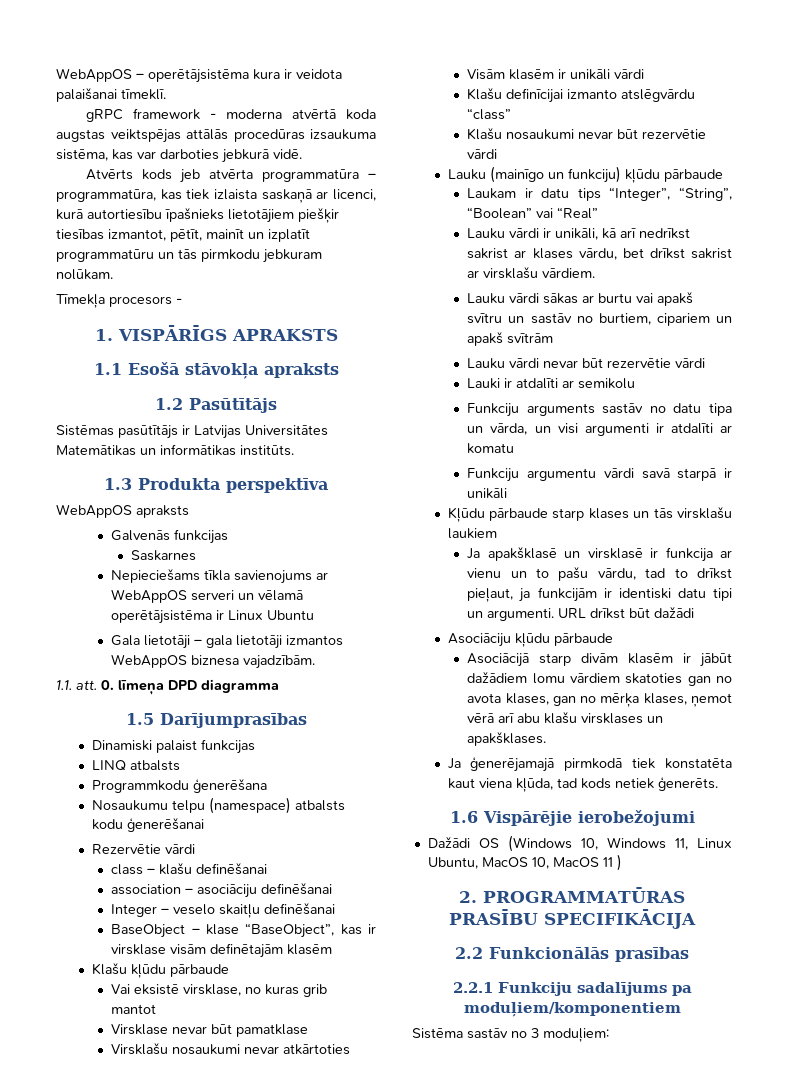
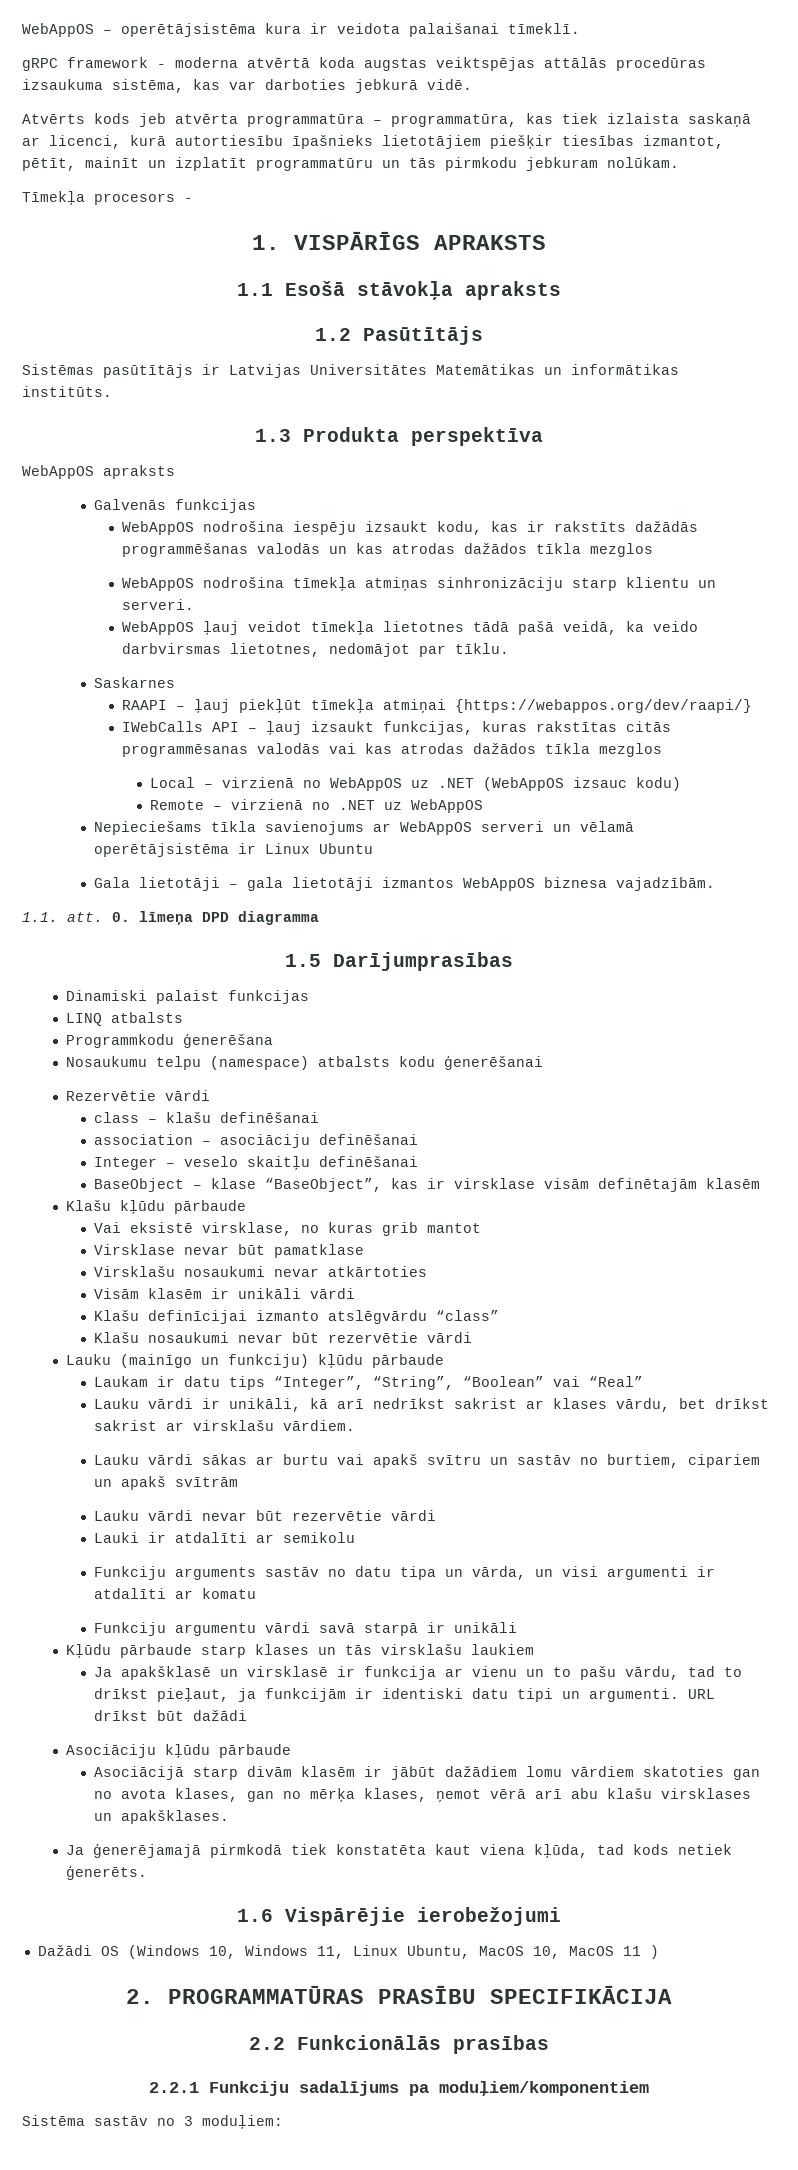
+ WebAppOS nodrošina iespēju izsaukt kodu, kas ir rakstīts dažādās programmēšanas valodās un kas atrodas dažādos tīkla mezglos
+ WebAppOS nodrošina tīmekļa atmiņas sinhronizāciju starp klientu un serveri.
+ WebAppOS ļauj veidot tīmekļa lietotnes tādā pašā veidā, ka veido darbvirsmas lietotnes, nedomājot par tīklu.
  Saskarnes
+ RAAPI – ļauj piekļūt tīmekļa atmiņai {https://webappos.org/dev/raapi/}
+ IWebCalls API – ļauj izsaukt funkcijas, kuras rakstītas citās programmēsanas valodās vai kas atrodas dažādos tīkla mezglos
+ Local – virzienā no WebAppOS uz .NET (WebAppOS izsauc kodu)
+ Remote – virzienā no .NET uz WebAppOS

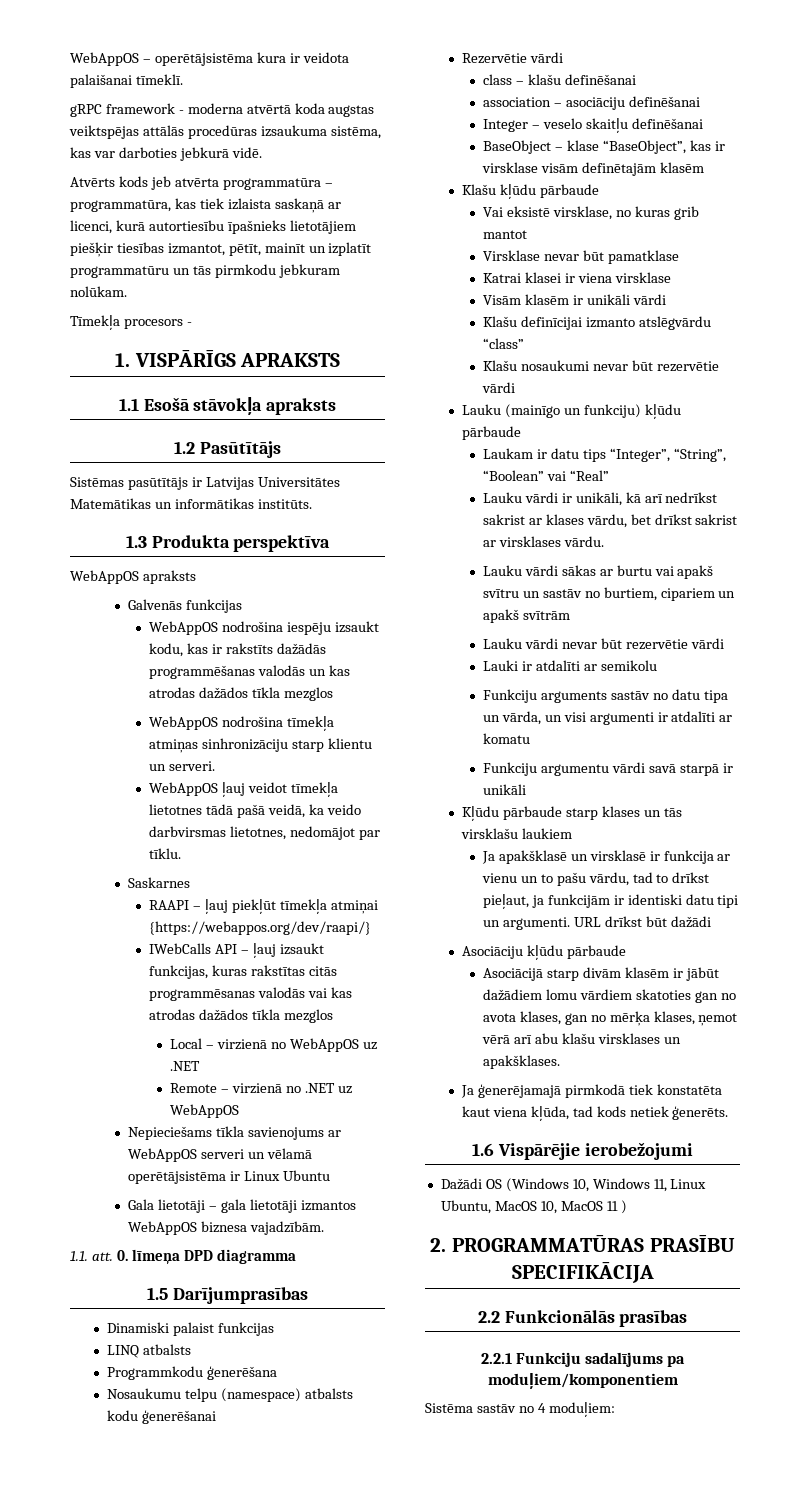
- Local – virzienā no WebAppOS uz .NET (WebAppOS izsauc kodu)
+ Local – virzienā no WebAppOS uz .NET
- Virsklašu nosaukumi nevar atkārtoties
+ Katrai klasei ir viena virsklase
- Lauku vārdi ir unikāli, kā arī nedrīkst sakrist ar klases vārdu, bet drīkst sakrist ar virsklašu vārdiem.
+ Lauku vārdi ir unikāli, kā arī nedrīkst sakrist ar klases vārdu, bet drīkst sakrist ar virsklases vārdu.
- Sistēma sastāv no 3 moduļiem:
+ Sistēma sastāv no 4 moduļiem:

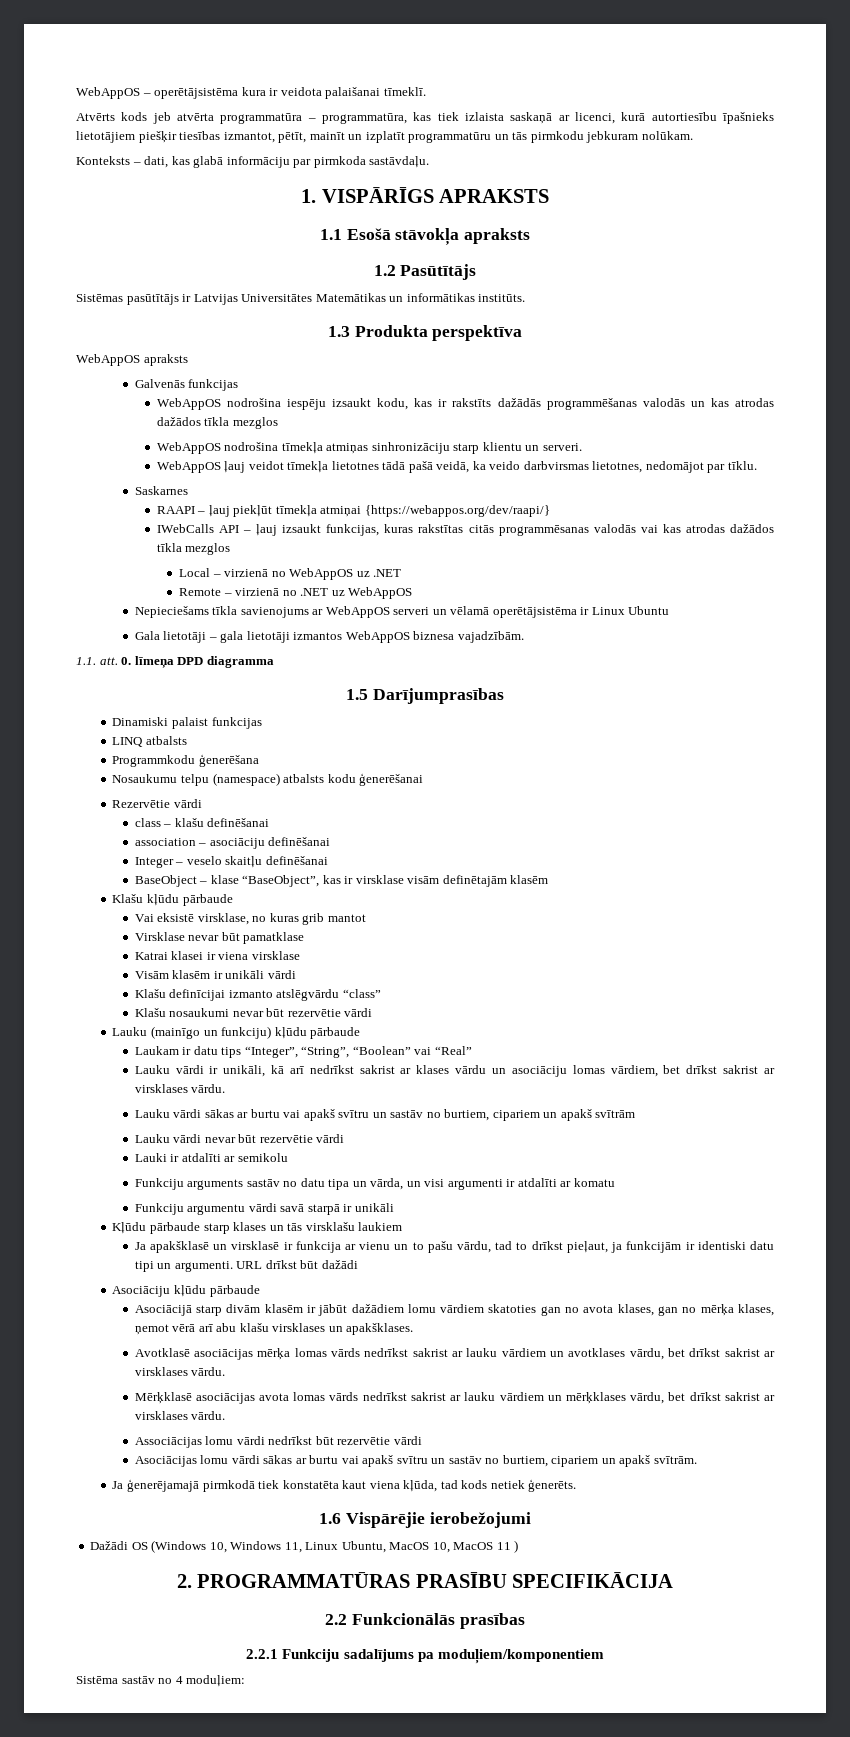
- gRPC framework - moderna atvērtā koda augstas veiktspējas attālās procedūras izsaukuma sistēma, kas var darboties jebkurā vidē.
- Tīmekļa procesors -
+ Konteksts – dati, kas glabā informāciju par pirmkoda sastāvdaļu.
- Lauku vārdi ir unikāli, kā arī nedrīkst sakrist ar klases vārdu, bet drīkst sakrist ar virsklases vārdu.
+ Lauku vārdi ir unikāli, kā arī nedrīkst sakrist ar klases vārdu un asociāciju lomas vārdiem, bet drīkst sakrist ar virsklases vārdu.
+ Avotklasē asociācijas mērķa lomas vārds nedrīkst sakrist ar lauku vārdiem un avotklases vārdu, bet drīkst sakrist ar virsklases vārdu.
+ Mērķklasē asociācijas avota lomas vārds nedrīkst sakrist ar lauku vārdiem un mērķklases vārdu, bet drīkst sakrist ar virsklases vārdu.
+ Associācijas lomu vārdi nedrīkst būt rezervētie vārdi
+ Asociācijas lomu vārdi sākas ar burtu vai apakš svītru un sastāv no burtiem, cipariem un apakš svītrām.

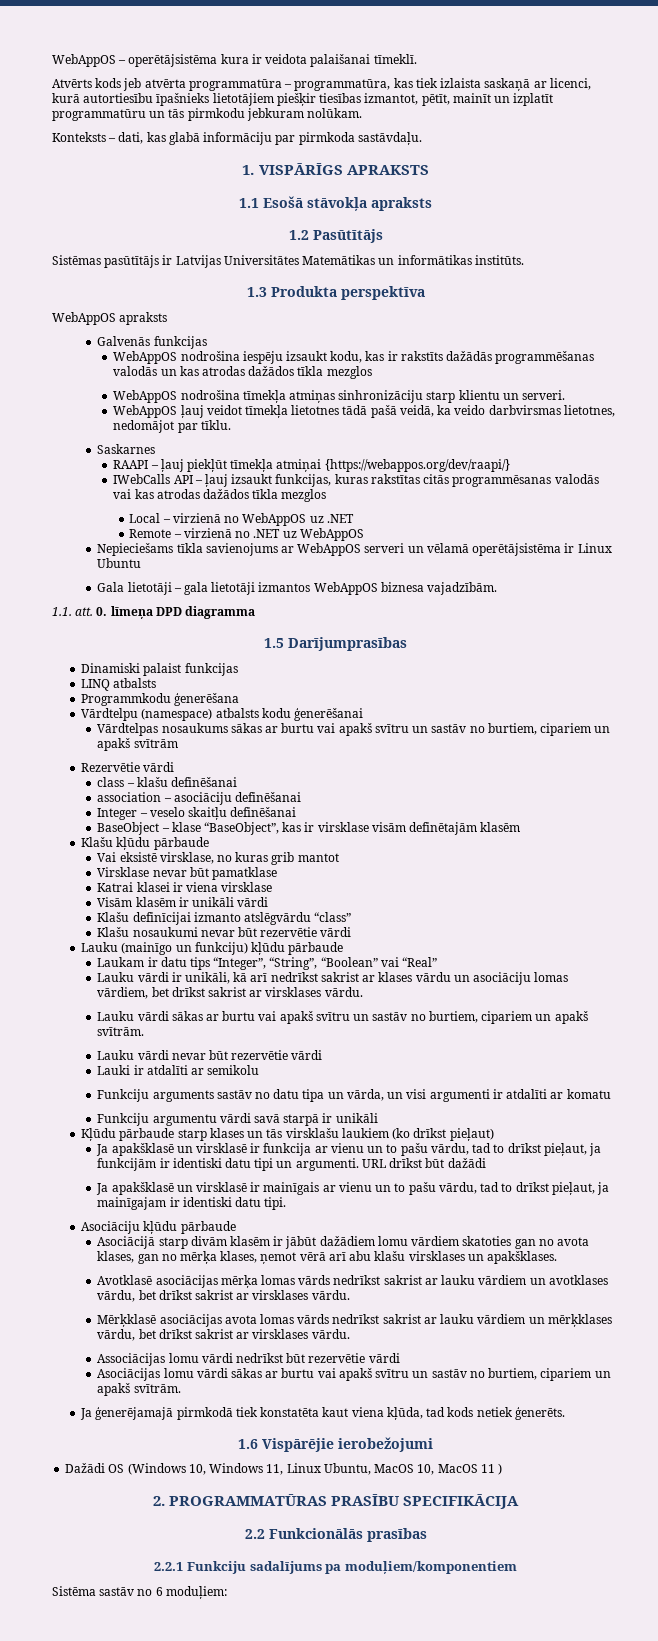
- Nosaukumu telpu (namespace) atbalsts kodu ģenerēšanai
+ Vārdtelpu (namespace) atbalsts kodu ģenerēšanai
+ Vārdtelpas nosaukums sākas ar burtu vai apakš svītru un sastāv no burtiem, cipariem un apakš svītrām
- Lauku vārdi sākas ar burtu vai apakš svītru un sastāv no burtiem, cipariem un apakš svītrām
+ Lauku vārdi sākas ar burtu vai apakš svītru un sastāv no burtiem, cipariem un apakš svītrām.
- Kļūdu pārbaude starp klases un tās virsklašu laukiem
+ Kļūdu pārbaude starp klases un tās virsklašu laukiem (ko drīkst pieļaut)
+ Ja apakšklasē un virsklasē ir mainīgais ar vienu un to pašu vārdu, tad to drīkst pieļaut, ja mainīgajam ir identiski datu tipi.
- Sistēma sastāv no 4 moduļiem:
+ Sistēma sastāv no 6 moduļiem:

